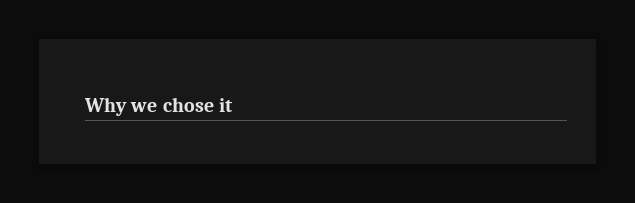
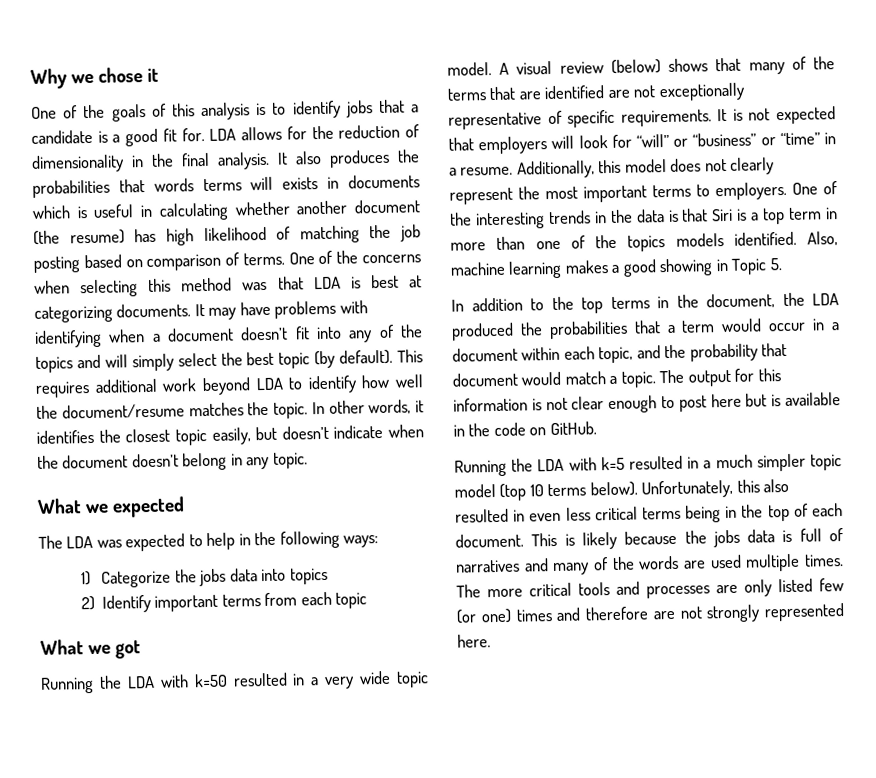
+ One of the goals of this analysis is to identify jobs that a candidate is a good fit for. LDA allows for the reduction of dimensionality in the final analysis. It also produces the probabilities that words terms will exists in documents which is useful in calculating whether another document (the resume) has high likelihood of matching the job posting based on comparison of terms. One of the concerns when selecting this method was that LDA is best at categorizing documents. It may have problems with identifying when a document doesn’t fit into any of the topics and will simply select the best topic (by default). This requires additional work beyond LDA to identify how well the document/resume matches the topic. In other words, it identifies the closest topic easily, but doesn’t indicate when the document doesn’t belong in any topic.
+ What we expected
+ The LDA was expected to help in the following ways:
+ 1) Categorize the jobs data into topics
+ 2) Identify important terms from each topic
+ What we got
+ Running the LDA with k=50 resulted in a very wide topic model. A visual review (below) shows that many of the terms that are identified are not exceptionally representative of specific requirements. It is not expected that employers will look for “will” or “business” or “time” in a resume. Additionally, this model does not clearly represent the most important terms to employers. One of the interesting trends in the data is that Siri is a top term in more than one of the topics models identified. Also, machine learning makes a good showing in Topic 5.
+ In addition to the top terms in the document, the LDA produced the probabilities that a term would occur in a document within each topic, and the probability that document would match a topic. The output for this information is not clear enough to post here but is available in the code on GitHub.
+ Running the LDA with k=5 resulted in a much simpler topic model (top 10 terms below). Unfortunately, this also resulted in even less critical terms being in the top of each document. This is likely because the jobs data is full of narratives and many of the words are used multiple times. The more critical tools and processes are only listed few (or one) times and therefore are not strongly represented here.

